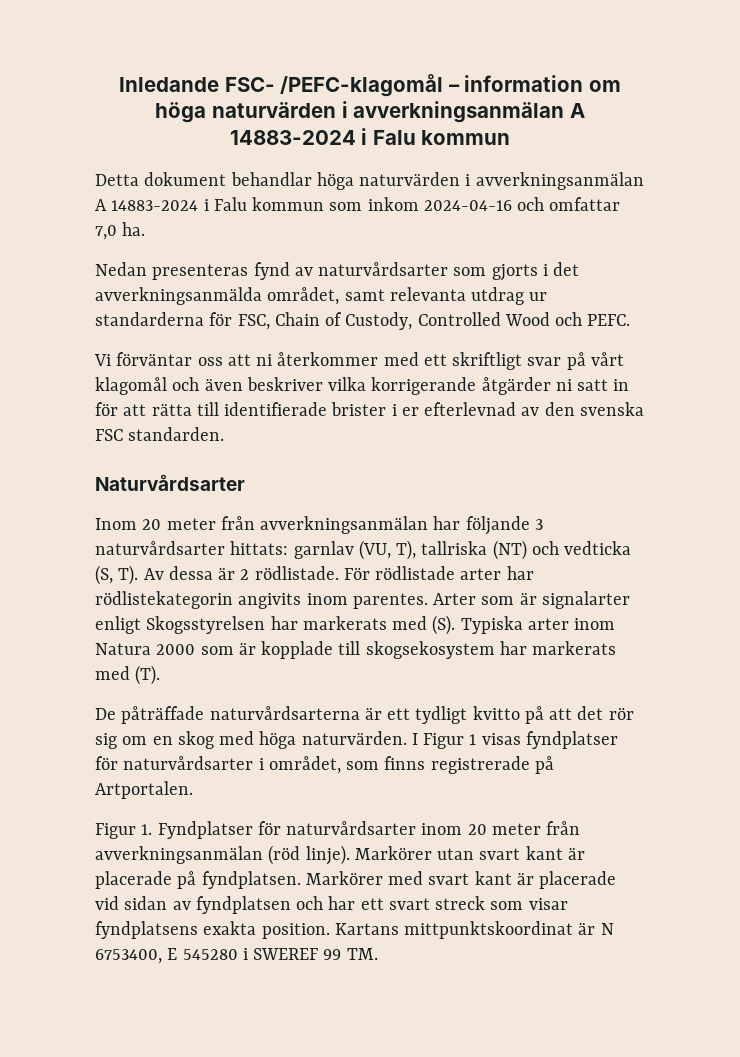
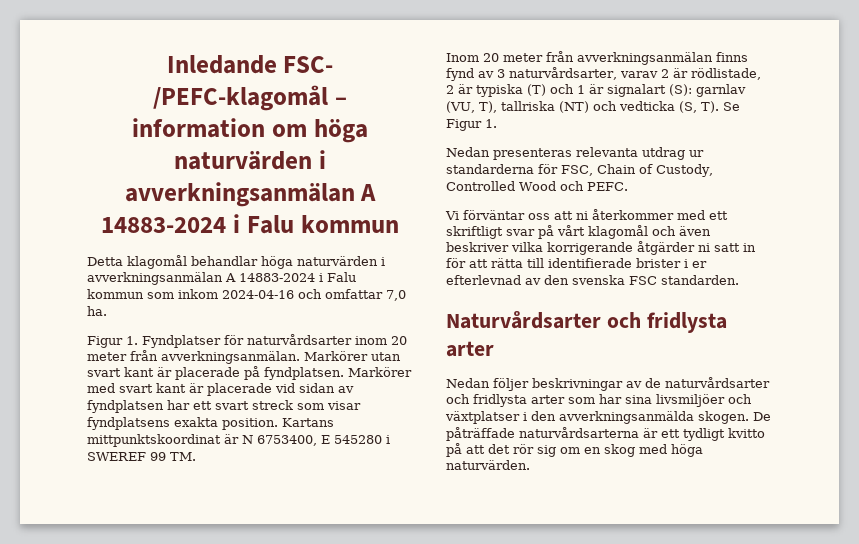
- Detta dokument behandlar höga naturvärden i avverkningsanmälan A 14883-2024 i Falu kommun som inkom 2024-04-16 och omfattar 7,0 ha.
+ Detta klagomål behandlar höga naturvärden i avverkningsanmälan A 14883-2024 i Falu kommun som inkom 2024-04-16 och omfattar 7,0 ha.
- Nedan presenteras fynd av naturvårdsarter som gjorts i det avverkningsanmälda området, samt relevanta utdrag ur standarderna för FSC, Chain of Custody, Controlled Wood och PEFC.
+ Figur 1. Fyndplatser för naturvårdsarter inom 20 meter från avverkningsanmälan. Markörer utan svart kant är placerade på fyndplatsen. Markörer med svart kant är placerade vid sidan av fyndplatsen har ett svart streck som visar fyndplatsens exakta position. Kartans mittpunktskoordinat är N 6753400, E 545280 i SWEREF 99 TM.
+ Inom 20 meter från avverkningsanmälan finns fynd av 3 naturvårdsarter, varav 2 är rödlistade, 2 är typiska (T) och 1 är signalart (S): garnlav (VU, T), tallriska (NT) och vedticka (S, T). Se Figur 1.
+ Nedan presenteras relevanta utdrag ur standarderna för FSC, Chain of Custody, Controlled Wood och PEFC.
- Naturvårdsarter
- Inom 20 meter från avverkningsanmälan har följande 3 naturvårdsarter hittats: garnlav (VU, T), tallriska (NT) och vedticka (S, T). Av dessa är 2 rödlistade. För rödlistade arter har rödlistekategorin angivits inom parentes. Arter som är signalarter enligt Skogsstyrelsen har markerats med (S). Typiska arter inom Natura 2000 som är kopplade till skogsekosystem har markerats med (T).
- De påträffade naturvårdsarterna är ett tydligt kvitto på att det rör sig om en skog med höga naturvärden. I Figur 1 visas fyndplatser för naturvårdsarter i området, som finns registrerade på Artportalen.
- Figur 1. Fyndplatser för naturvårdsarter inom 20 meter från avverkningsanmälan (röd linje). Markörer utan svart kant är placerade på fyndplatsen. Markörer med svart kant är placerade vid sidan av fyndplatsen och har ett svart streck som visar fyndplatsens exakta position. Kartans mittpunktskoordinat är N 6753400, E 545280 i SWEREF 99 TM.
+ Naturvårdsarter och fridlysta arter
+ Nedan följer beskrivningar av de naturvårdsarter och fridlysta arter som har sina livsmiljöer och växtplatser i den avverkningsanmälda skogen. De påträffade naturvårdsarterna är ett tydligt kvitto på att det rör sig om en skog med höga naturvärden.

